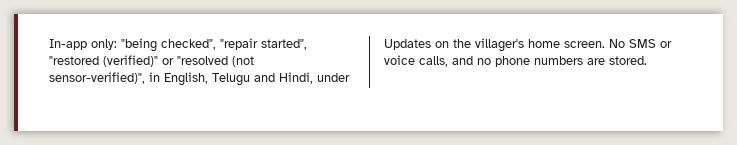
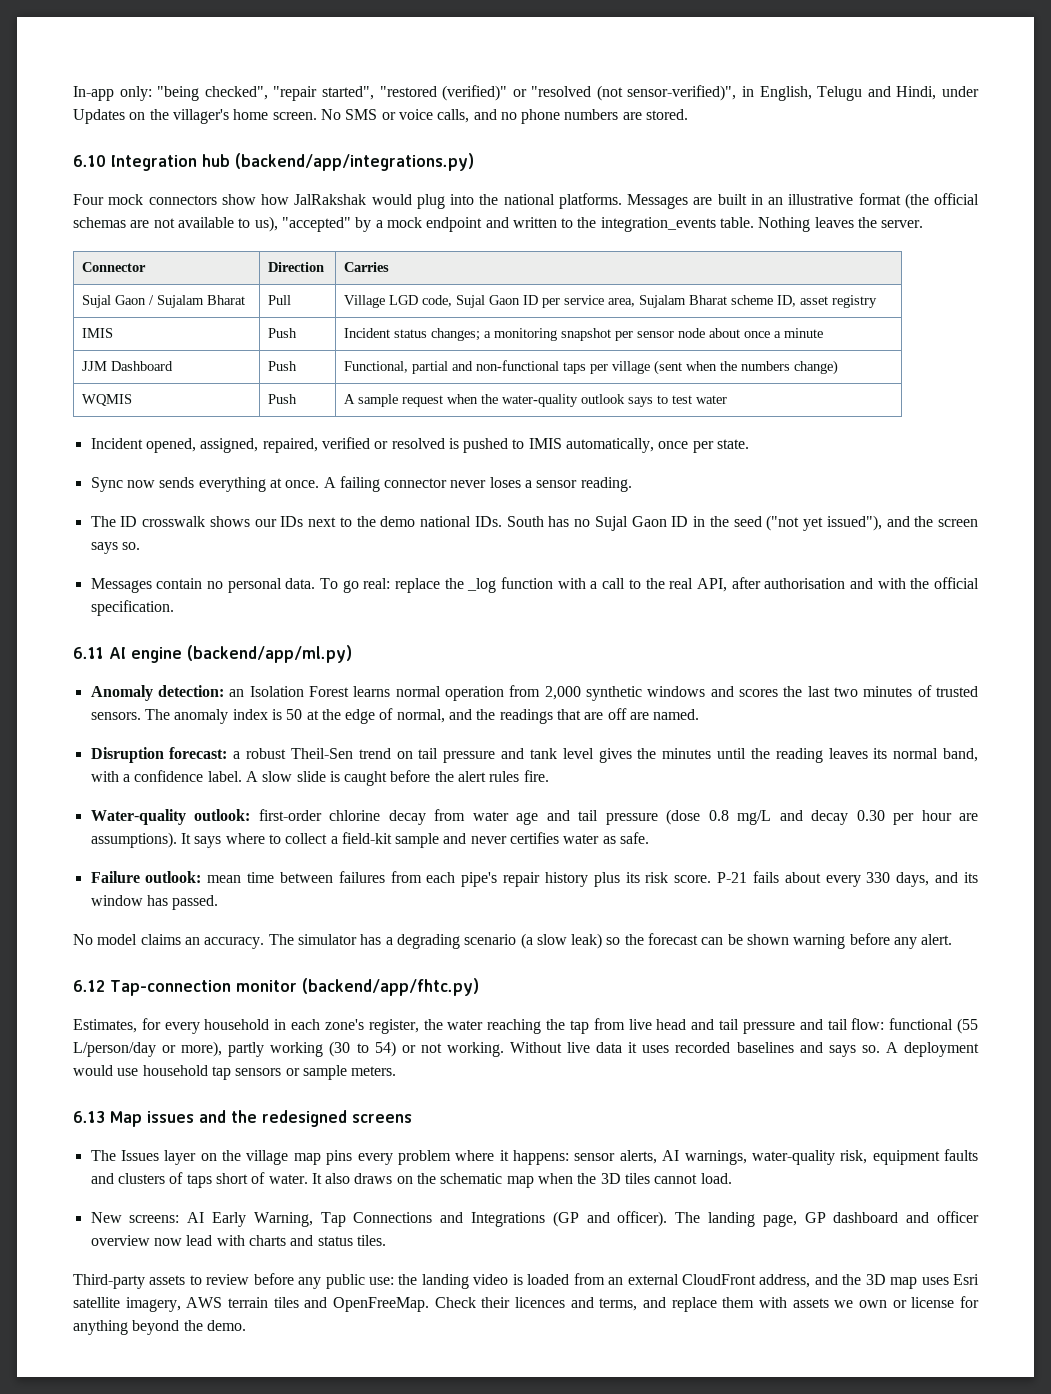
+ 6.10 Integration hub (backend/app/integrations.py)
+ Four mock connectors show how JalRakshak would plug into the national platforms. Messages are built in an illustrative format (the official schemas are not available to us), "accepted" by a mock endpoint and written to the integration_events table. Nothing leaves the server.
+ Connector | Direction | Carries
+ Sujal Gaon / Sujalam Bharat | Pull | Village LGD code, Sujal Gaon ID per service area, Sujalam Bharat scheme ID, asset registry
+ IMIS | Push | Incident status changes; a monitoring snapshot per sensor node about once a minute
+ JJM Dashboard | Push | Functional, partial and non-functional taps per village (sent when the numbers change)
+ WQMIS | Push | A sample request when the water-quality outlook says to test water
+ Incident opened, assigned, repaired, verified or resolved is pushed to IMIS automatically, once per state.
+ Sync now sends everything at once. A failing connector never loses a sensor reading.
+ The ID crosswalk shows our IDs next to the demo national IDs. South has no Sujal Gaon ID in the seed ("not yet issued"), and the screen says so.
+ Messages contain no personal data. To go real: replace the _log function with a call to the real API, after authorisation and with the official specification.
+ 6.11 AI engine (backend/app/ml.py)
+ Anomaly detection: an Isolation Forest learns normal operation from 2,000 synthetic windows and scores the last two minutes of trusted sensors. The anomaly index is 50 at the edge of normal, and the readings that are off are named.
+ Disruption forecast: a robust Theil-Sen trend on tail pressure and tank level gives the minutes until the reading leaves its normal band, with a confidence label. A slow slide is caught before the alert rules fire.
+ Water-quality outlook: first-order chlorine decay from water age and tail pressure (dose 0.8 mg/L and decay 0.30 per hour are assumptions). It says where to collect a field-kit sample and never certifies water as safe.
+ Failure outlook: mean time between failures from each pipe's repair history plus its risk score. P-21 fails about every 330 days, and its window has passed.
+ No model claims an accuracy. The simulator has a degrading scenario (a slow leak) so the forecast can be shown warning before any alert.
+ 6.12 Tap-connection monitor (backend/app/fhtc.py)
+ Estimates, for every household in each zone's register, the water reaching the tap from live head and tail pressure and tail flow: functional (55 L/person/day or more), partly working (30 to 54) or not working. Without live data it uses recorded baselines and says so. A deployment would use household tap sensors or sample meters.
+ 6.13 Map issues and the redesigned screens
+ The Issues layer on the village map pins every problem where it happens: sensor alerts, AI warnings, water-quality risk, equipment faults and clusters of taps short of water. It also draws on the schematic map when the 3D tiles cannot load.
+ New screens: AI Early Warning, Tap Connections and Integrations (GP and officer). The landing page, GP dashboard and officer overview now lead with charts and status tiles.
+ Third-party assets to review before any public use: the landing video is loaded from an external CloudFront address, and the 3D map uses Esri satellite imagery, AWS terrain tiles and OpenFreeMap. Check their licences and terms, and replace them with assets we own or license for anything beyond the demo.

